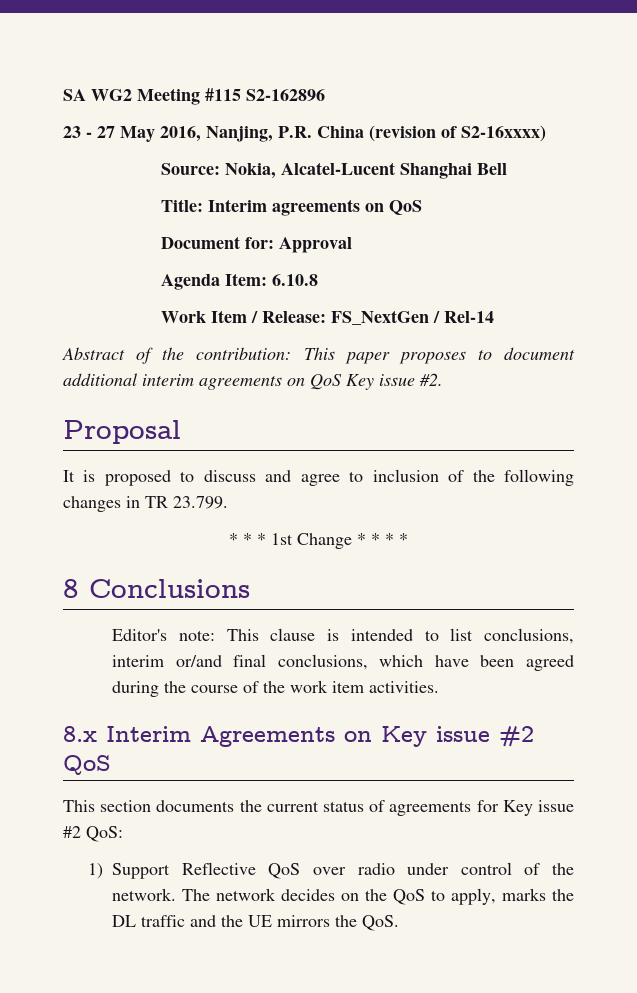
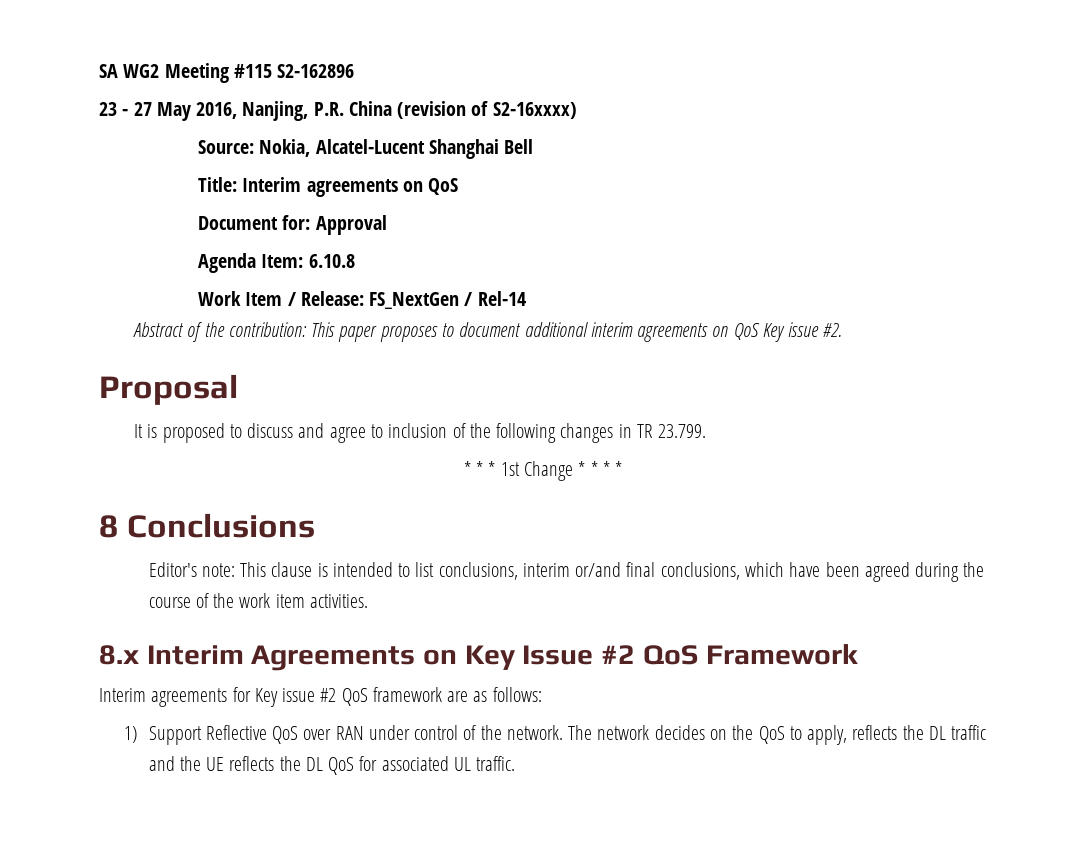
- 8.x Interim Agreements on Key issue #2 QoS
- This section documents the current status of agreements for Key issue #2 QoS:
+ 8.x Interim Agreements on Key Issue #2 QoS Framework
+ Interim agreements for Key issue #2 QoS framework are as follows:
- 1) Support Reflective QoS over radio under control of the network.
+ 1) Support Reflective QoS over RAN under control of the network.
- The network decides on the QoS to apply, marks the DL traffic and the UE mirrors the QoS.
+ The network decides on the QoS to apply, reflects the DL traffic and the UE reflects the DL QoS for associated UL traffic.

